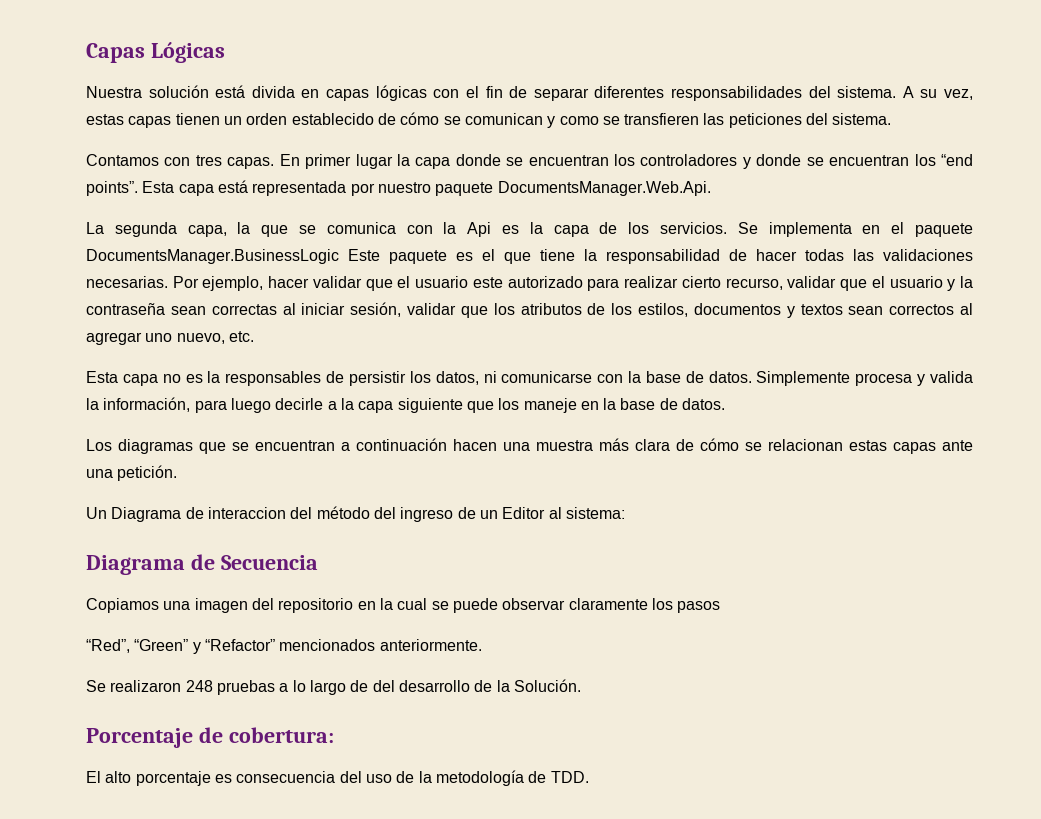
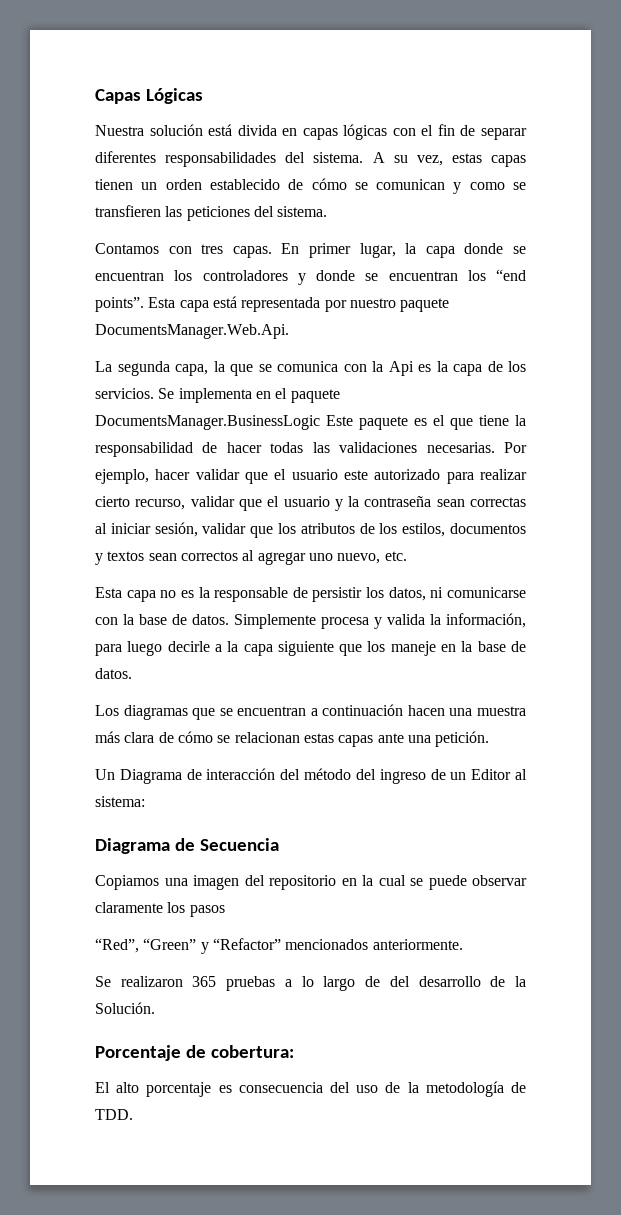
- En primer lugar la capa donde se encuentran los controladores y donde se encuentran los “end points”.
+ En primer lugar, la capa donde se encuentran los controladores y donde se encuentran los “end points”.
- Esta capa no es la responsables de persistir los datos, ni comunicarse con la base de datos.
+ Esta capa no es la responsable de persistir los datos, ni comunicarse con la base de datos.
- Un Diagrama de interaccion del método del ingreso de un Editor al sistema:
+ Un Diagrama de interacción del método del ingreso de un Editor al sistema:
- Se realizaron 248 pruebas a lo largo de del desarrollo de la Solución.
+ Se realizaron 365 pruebas a lo largo de del desarrollo de la Solución.

